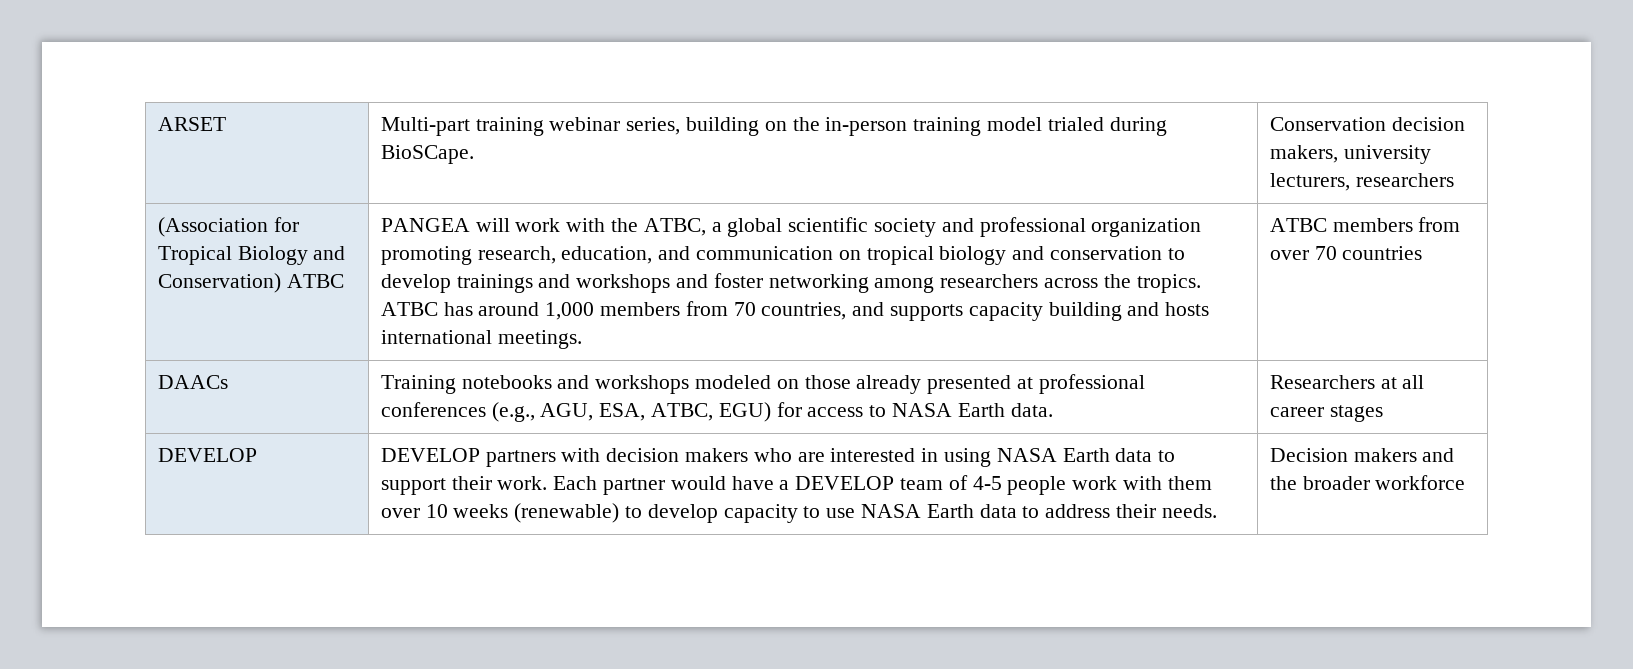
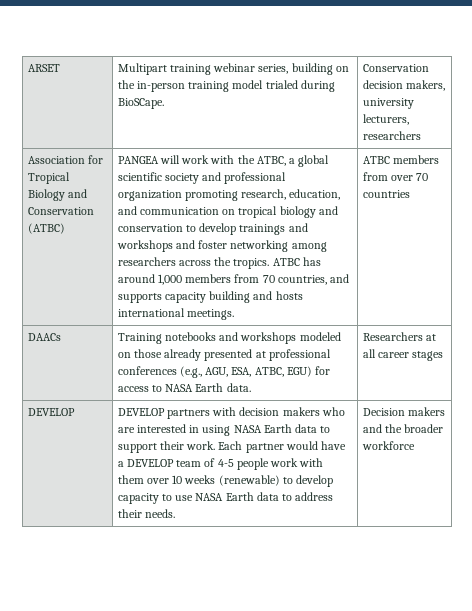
- ARSET | Multi-part training webinar series, building on the in-person training model trialed during BioSCape. | Conservation decision makers, university lecturers, researchers
+ ARSET | Multipart training webinar series, building on the in-person training model trialed during BioSCape. | Conservation decision makers, university lecturers, researchers
- (Association for Tropical Biology and Conservation) ATBC
+ Association for Tropical Biology and Conservation (ATBC)

